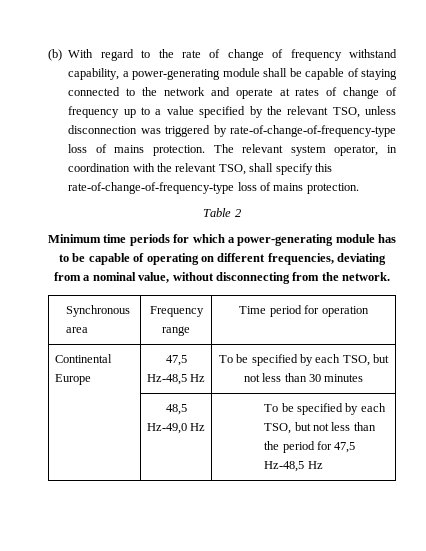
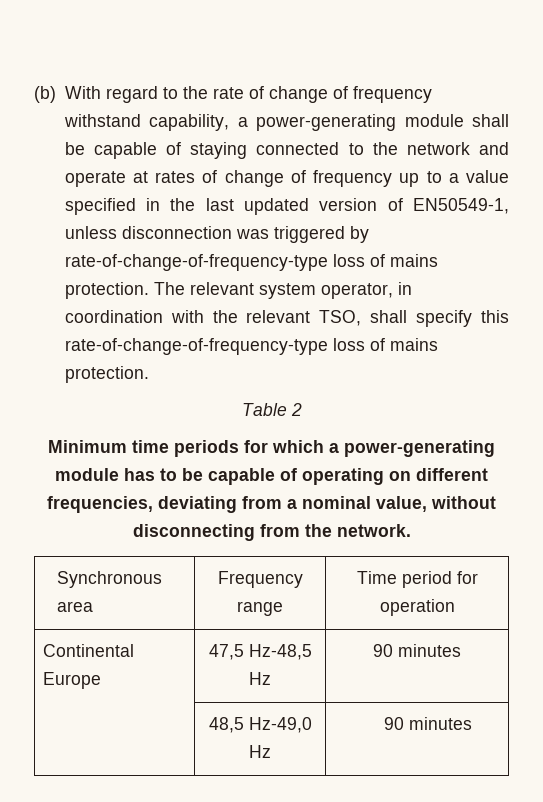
- (b) With regard to the rate of change of frequency withstand capability, a power-generating module shall be capable of staying connected to the network and operate at rates of change of frequency up to a value specified by the relevant TSO, unless disconnection was triggered by rate-of-change-of-frequency-type loss of mains protection.
+ (b) With regard to the rate of change of frequency withstand capability, a power-generating module shall be capable of staying connected to the network and operate at rates of change of frequency up to a value specified in the last updated version of EN50549-1, unless disconnection was triggered by rate-of-change-of-frequency-type loss of mains protection.
- Continental Europe | 47,5 Hz-48,5 Hz | To be specified by each TSO, but not less than 30 minutes
- | 48,5 Hz-49,0 Hz | To be specified by each TSO, but not less than the period for 47,5 Hz-48,5 Hz
+ Continental Europe | 47,5 Hz-48,5 Hz | 90 minutes
+ | 48,5 Hz-49,0 Hz | 90 minutes

